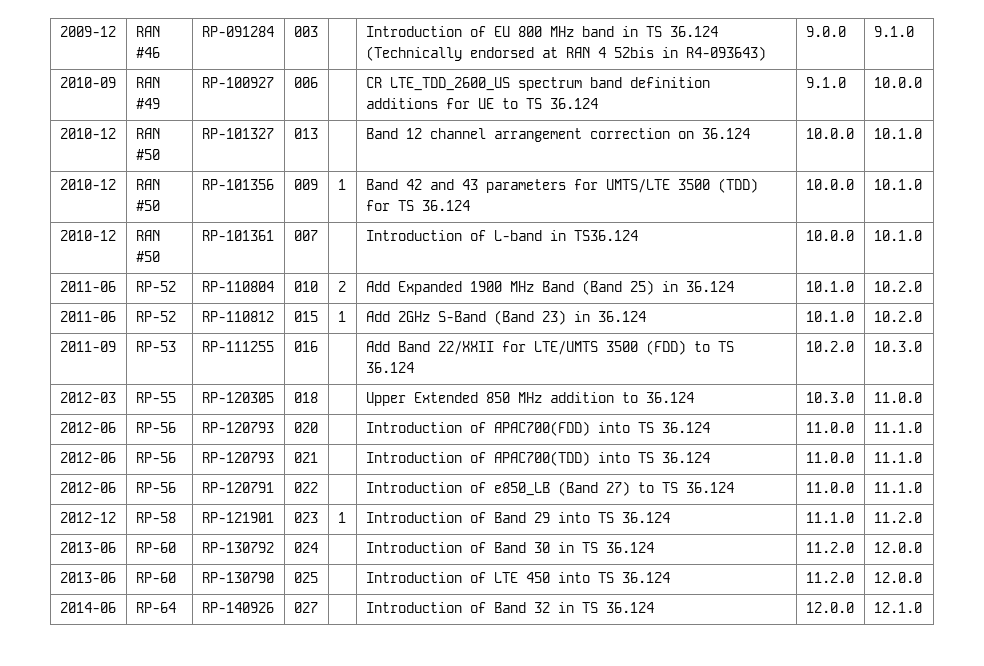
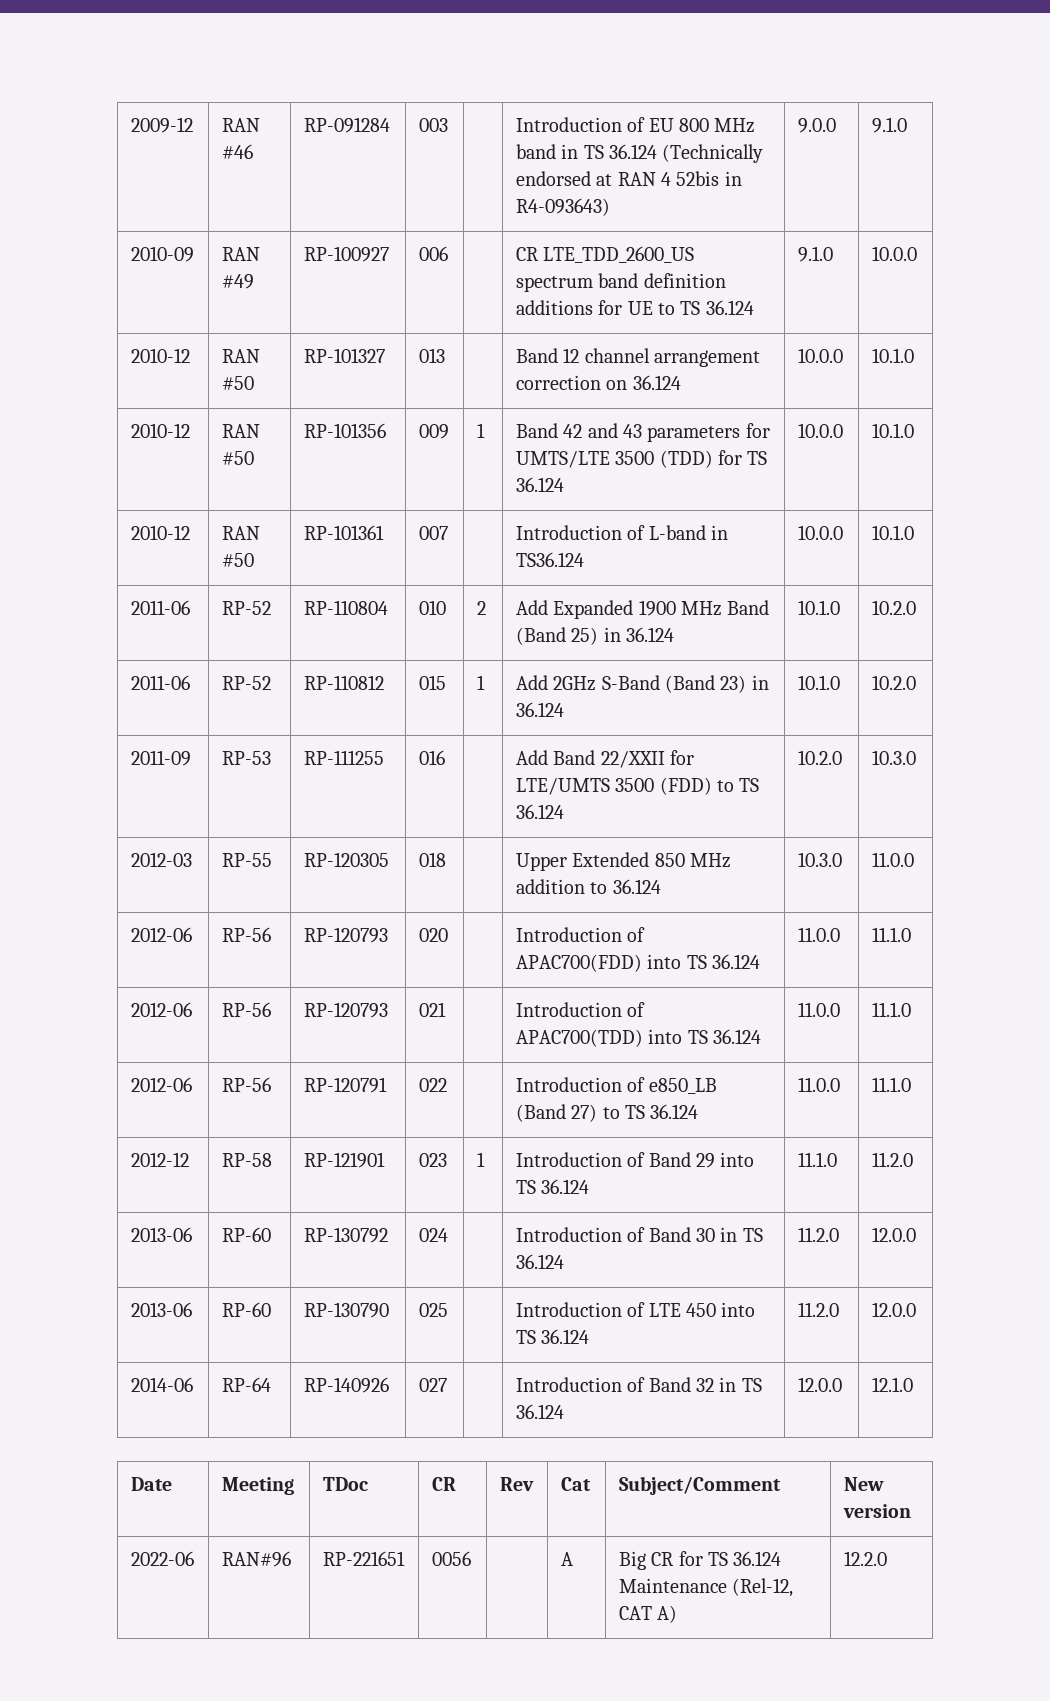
+ Date | Meeting | TDoc | CR | Rev | Cat | Subject/Comment | New version
+ 2022-06 | RAN#96 | RP-221651 | 0056 | | A | Big CR for TS 36.124 Maintenance (Rel-12, CAT A) | 12.2.0

